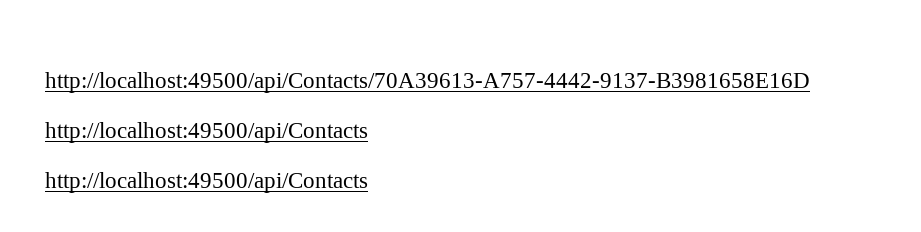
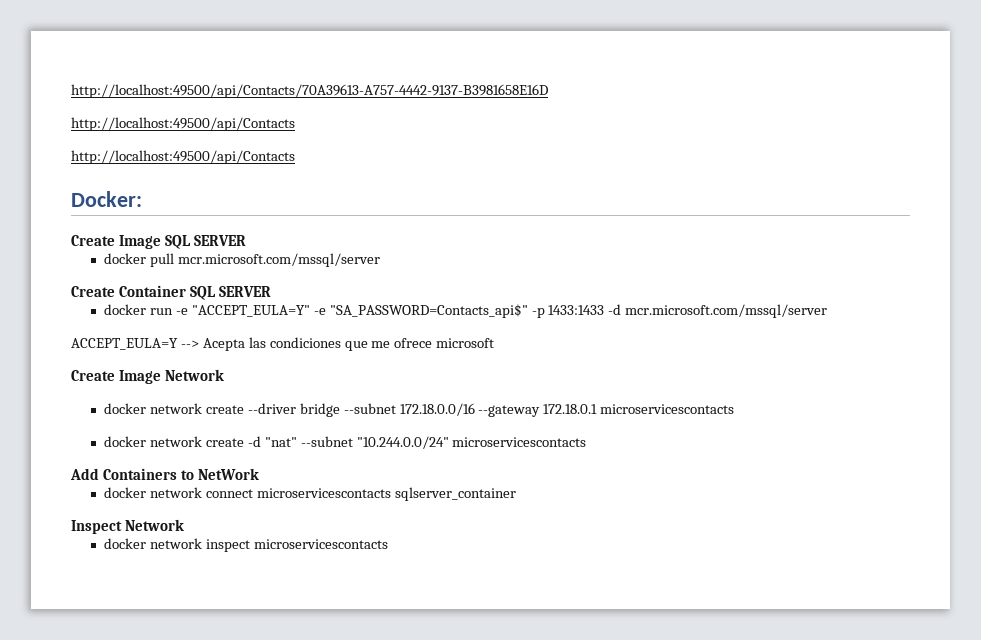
+ Docker:
+ Create Image SQL SERVER
+ docker pull mcr.microsoft.com/mssql/server
+ Create Container SQL SERVER
+ docker run -e "ACCEPT_EULA=Y" -e "SA_PASSWORD=Contacts_api$" -p 1433:1433 -d mcr.microsoft.com/mssql/server
+ ACCEPT_EULA=Y --> Acepta las condiciones que me ofrece microsoft
+ Create Image Network
+ docker network create --driver bridge --subnet 172.18.0.0/16 --gateway 172.18.0.1 microservicescontacts
+ docker network create -d "nat" --subnet "10.244.0.0/24" microservicescontacts
+ Add Containers to NetWork
+ docker network connect microservicescontacts sqlserver_container
+ Inspect Network
+ docker network inspect microservicescontacts

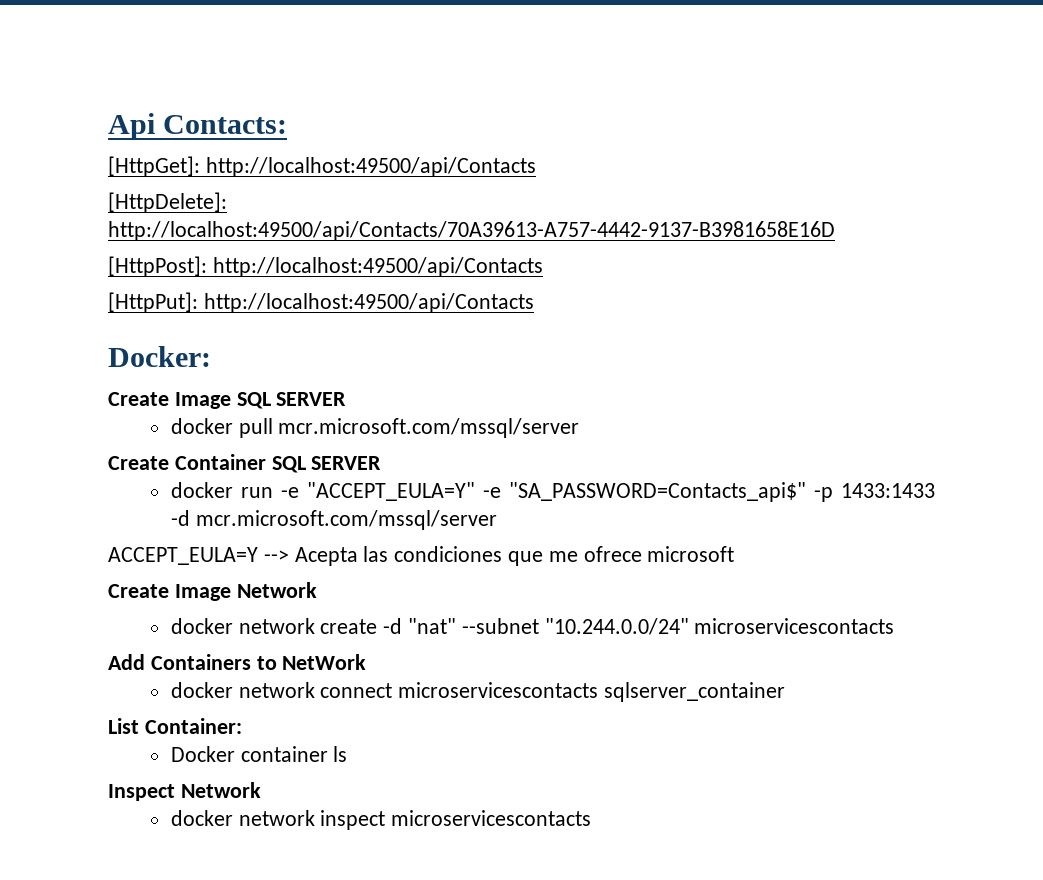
- http://localhost:49500/api/Contacts/70A39613-A757-4442-9137-B3981658E16D
- http://localhost:49500/api/Contacts
- http://localhost:49500/api/Contacts
+ Api Contacts:
+ [HttpGet]: http://localhost:49500/api/Contacts
+ [HttpDelete]: http://localhost:49500/api/Contacts/70A39613-A757-4442-9137-B3981658E16D
+ [HttpPost]: http://localhost:49500/api/Contacts
+ [HttpPut]: http://localhost:49500/api/Contacts
- docker network create --driver bridge --subnet 172.18.0.0/16 --gateway 172.18.0.1 microservicescontacts
+ List Container:
+ Docker container ls

